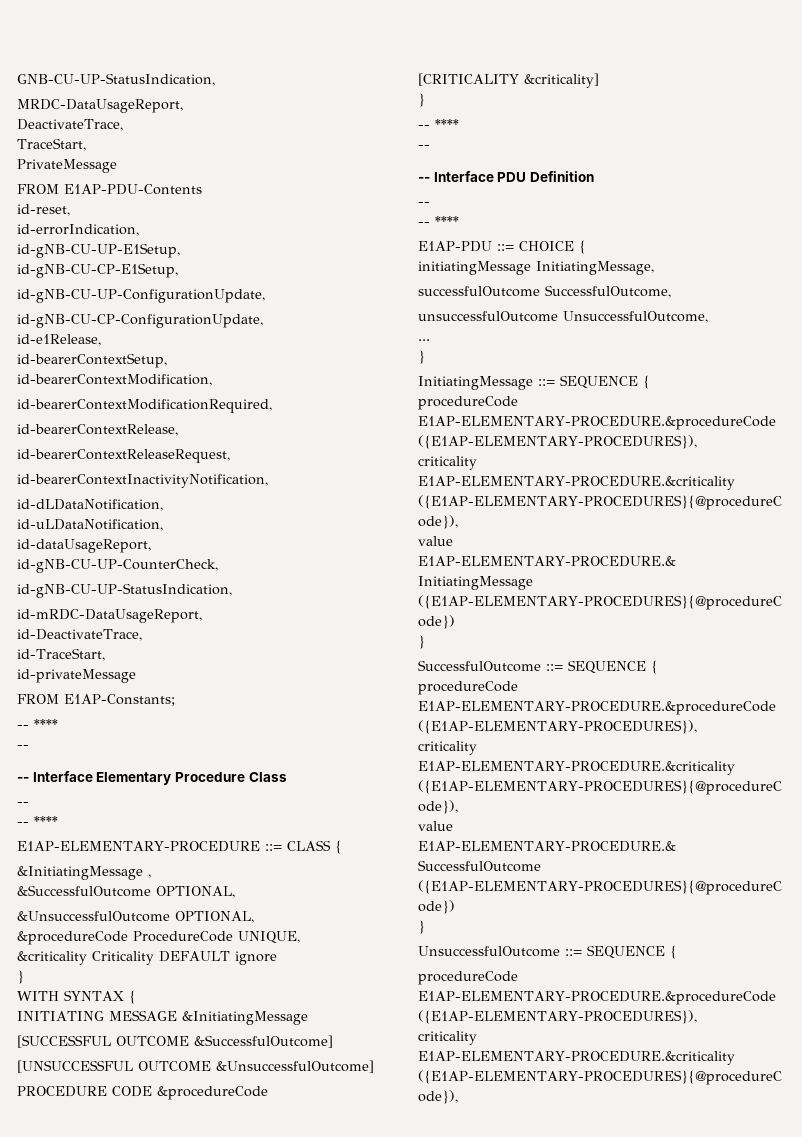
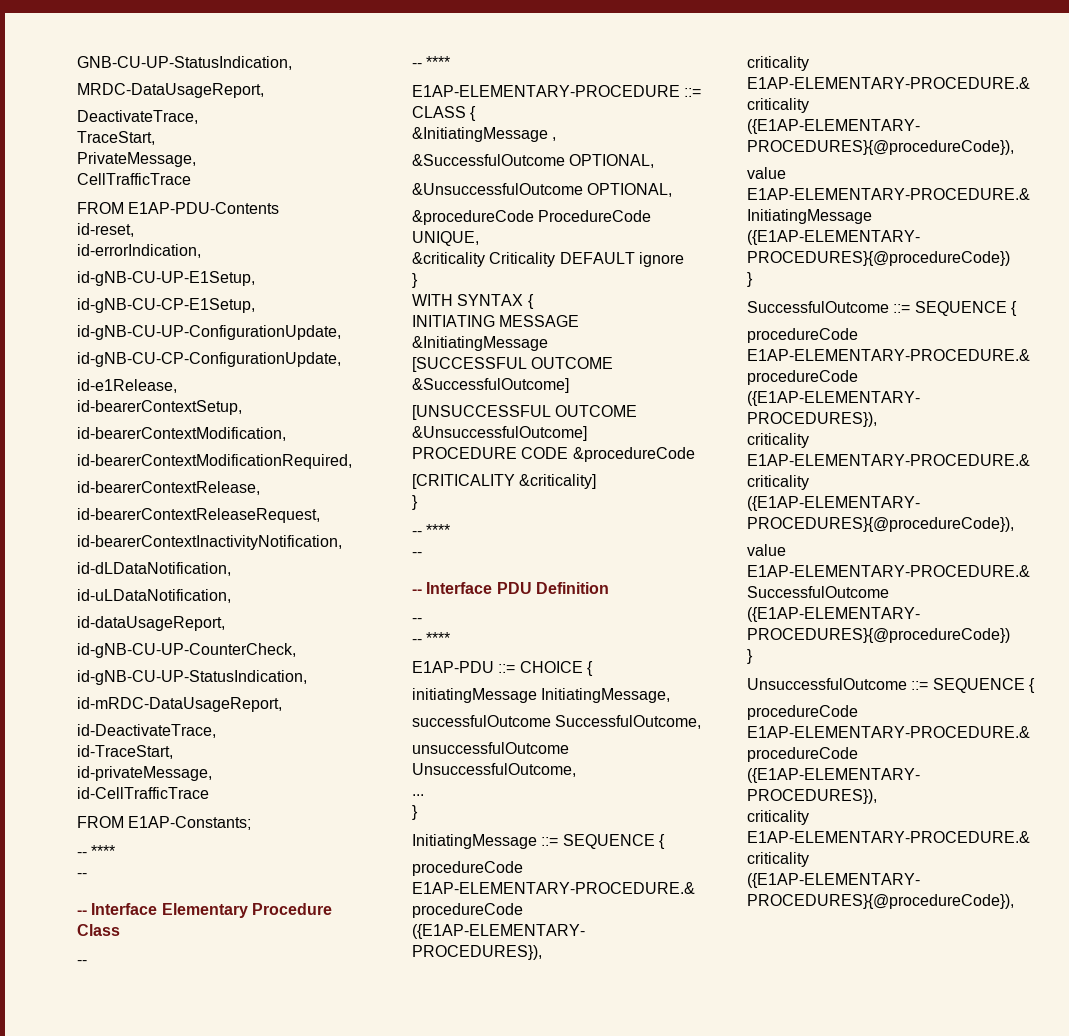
- PrivateMessage
+ PrivateMessage,
+ CellTrafficTrace
- id-privateMessage
+ id-privateMessage,
+ id-CellTrafficTrace

